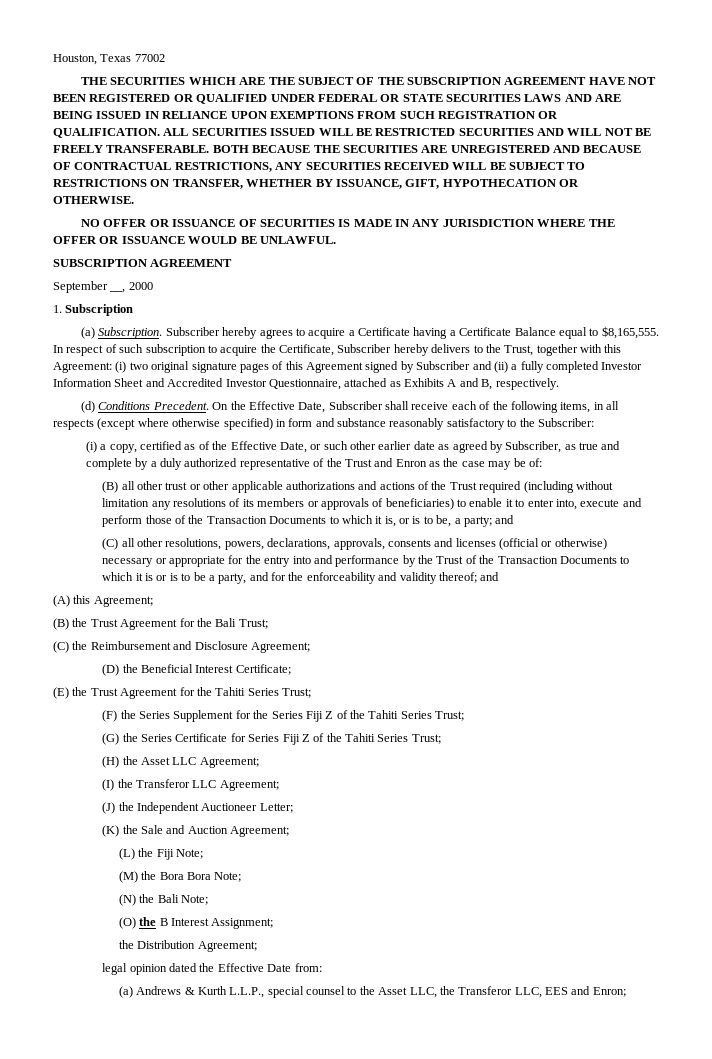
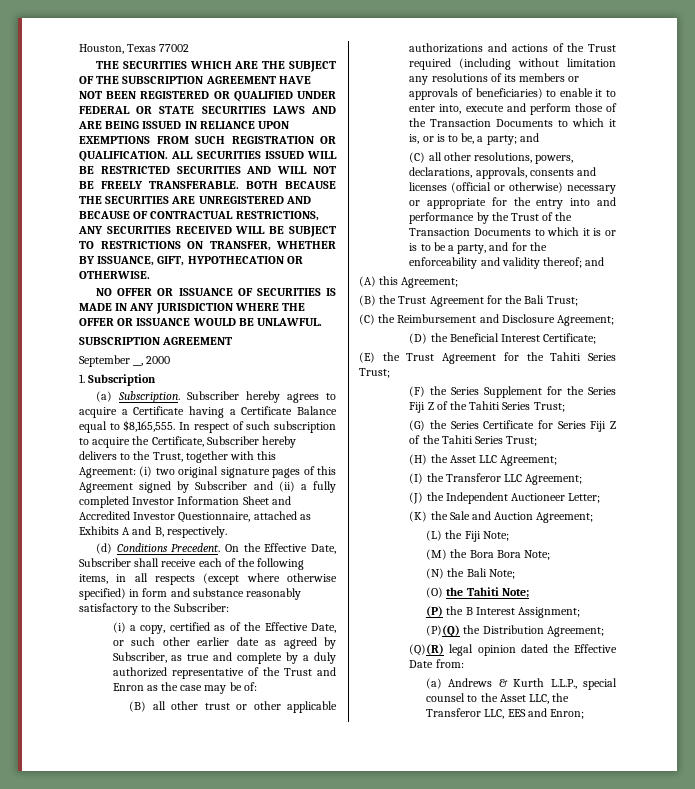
- (O) the B Interest Assignment;
+ (O) the Tahiti Note;
+ (P) the B Interest Assignment;
- the Distribution Agreement;
+ (P)(Q) the Distribution Agreement;
- legal opinion dated the Effective Date from:
+ (Q)(R) legal opinion dated the Effective Date from:

